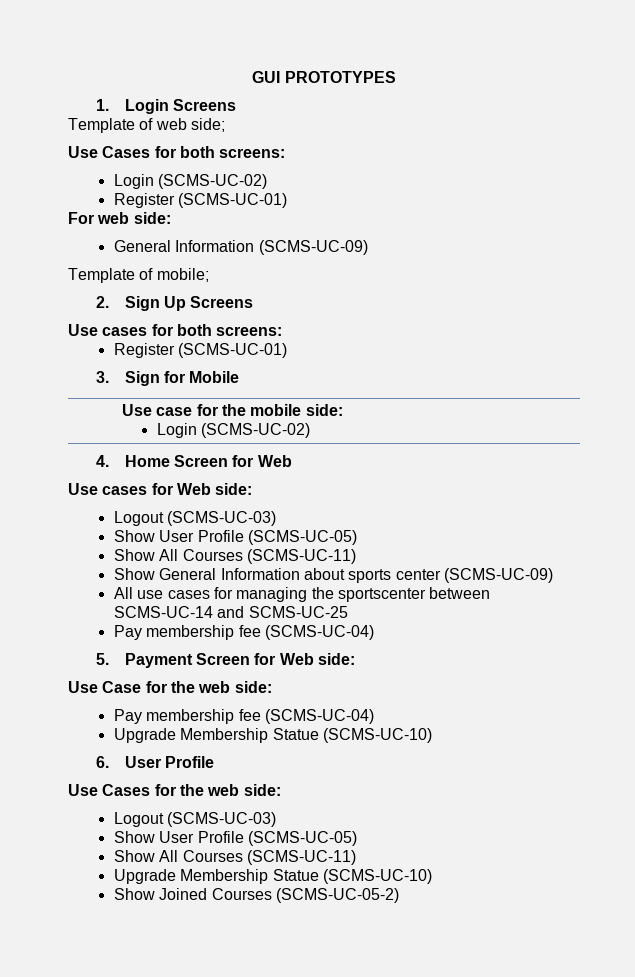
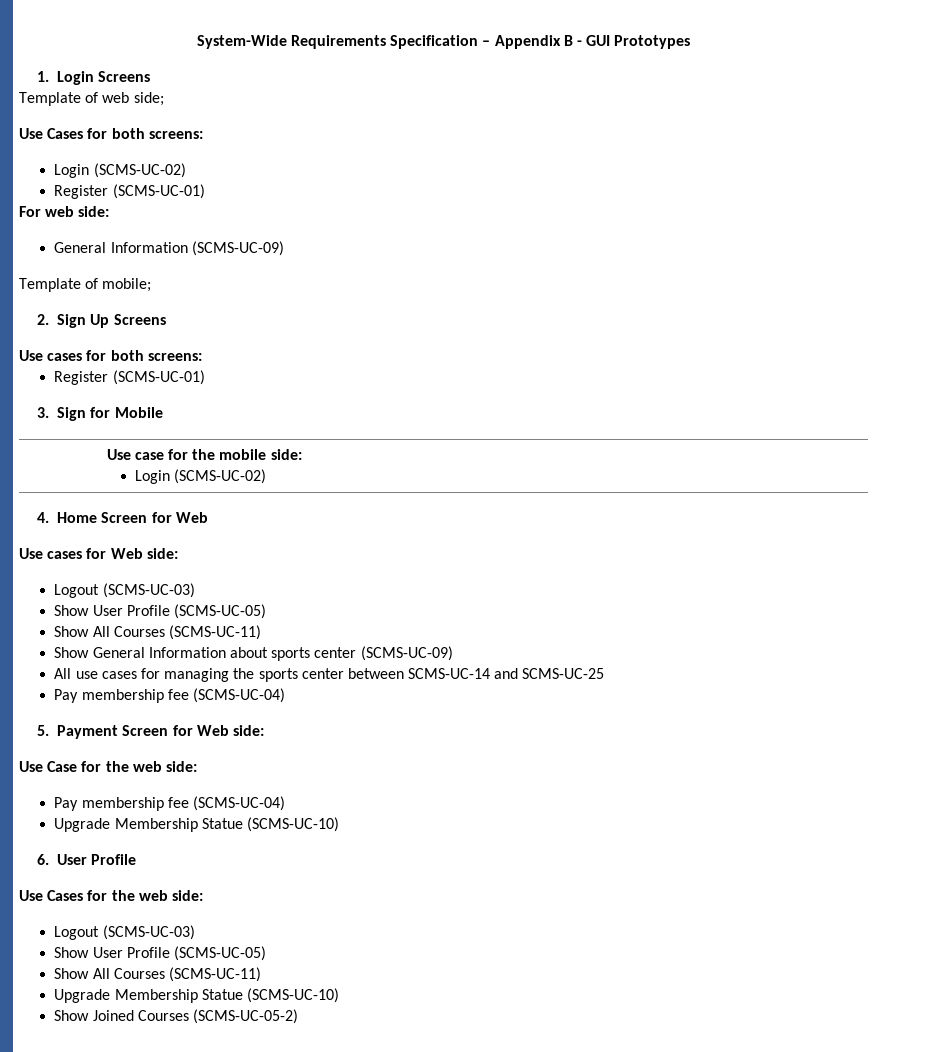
- GUI PROTOTYPES
+ System-Wide Requirements Specification – Appendix B - GUI Prototypes
- All use cases for managing the sportscenter between SCMS-UC-14 and SCMS-UC-25
+ All use cases for managing the sports center between SCMS-UC-14 and SCMS-UC-25

